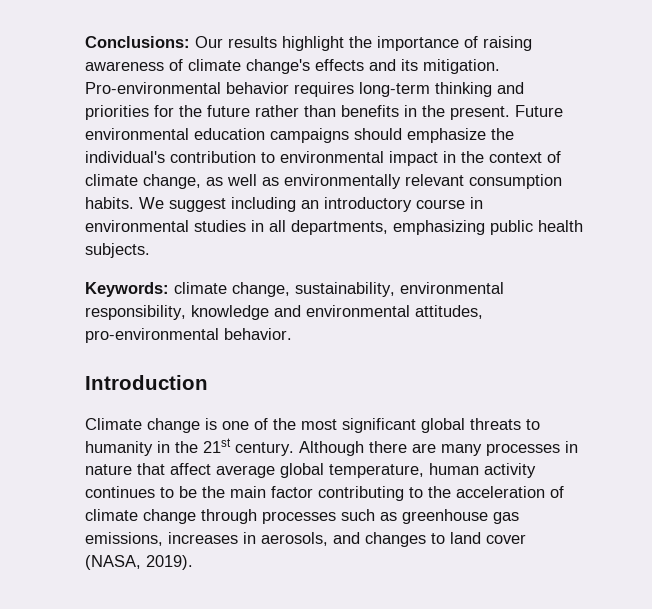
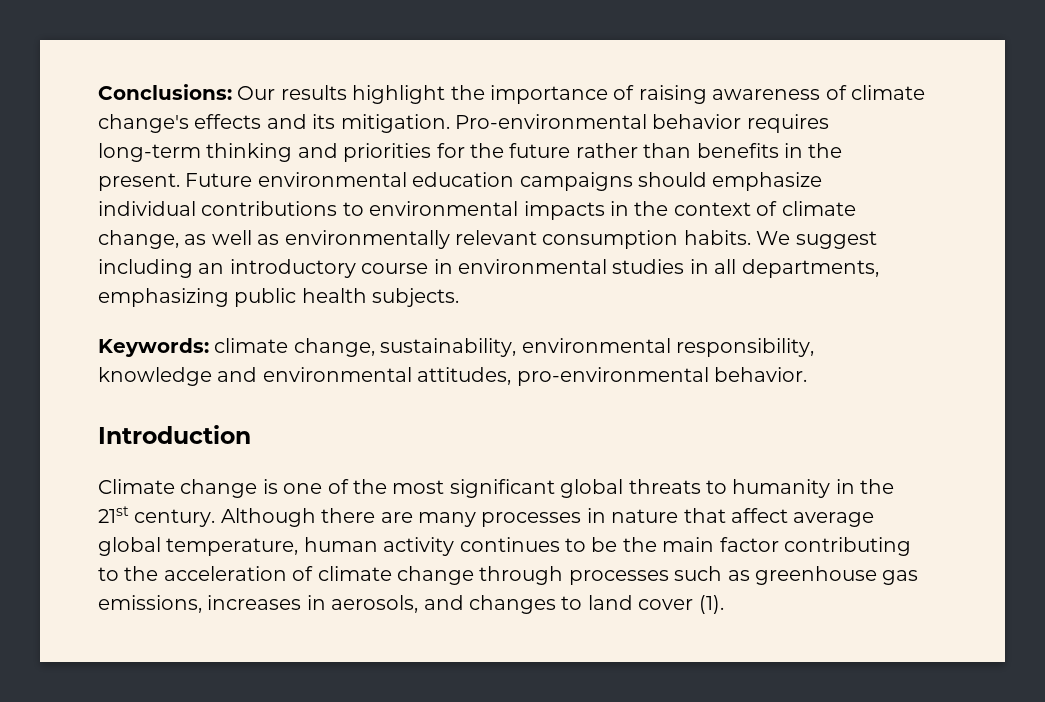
- Future environmental education campaigns should emphasize the individual's contribution to environmental impact in the context of climate change, as well as environmentally relevant consumption habits.
+ Future environmental education campaigns should emphasize individual contributions to environmental impacts in the context of climate change, as well as environmentally relevant consumption habits.
- Although there are many processes in nature that affect average global temperature, human activity continues to be the main factor contributing to the acceleration of climate change through processes such as greenhouse gas emissions, increases in aerosols, and changes to land cover (NASA, 2019).
+ Although there are many processes in nature that affect average global temperature, human activity continues to be the main factor contributing to the acceleration of climate change through processes such as greenhouse gas emissions, increases in aerosols, and changes to land cover (1).

